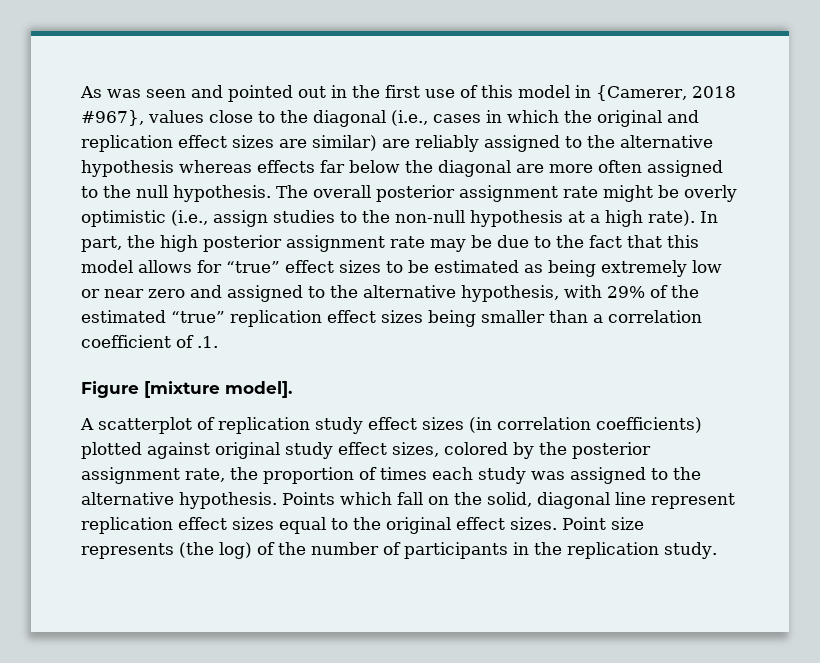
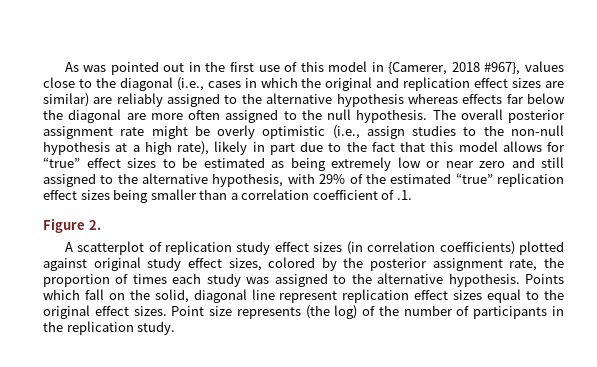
- As was seen and pointed out in the first use of this model in {Camerer, 2018 #967}, values close to the diagonal (i.e., cases in which the original and replication effect sizes are similar) are reliably assigned to the alternative hypothesis whereas effects far below the diagonal are more often assigned to the null hypothesis.
+ As was pointed out in the first use of this model in {Camerer, 2018 #967}, values close to the diagonal (i.e., cases in which the original and replication effect sizes are similar) are reliably assigned to the alternative hypothesis whereas effects far below the diagonal are more often assigned to the null hypothesis.
- The overall posterior assignment rate might be overly optimistic (i.e., assign studies to the non-null hypothesis at a high rate). In part, the high posterior assignment rate may be due to the fact that this model allows for “true” effect sizes to be estimated as being extremely low or near zero and assigned to the alternative hypothesis, with 29% of the estimated “true” replication effect sizes being smaller than a correlation coefficient of .1.
+ The overall posterior assignment rate might be overly optimistic (i.e., assign studies to the non-null hypothesis at a high rate), likely in part due to the fact that this model allows for “true” effect sizes to be estimated as being extremely low or near zero and still assigned to the alternative hypothesis, with 29% of the estimated “true” replication effect sizes being smaller than a correlation coefficient of .1.
- Figure [mixture model].
+ Figure 2.

